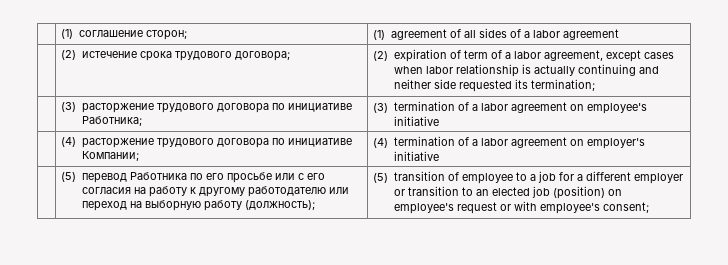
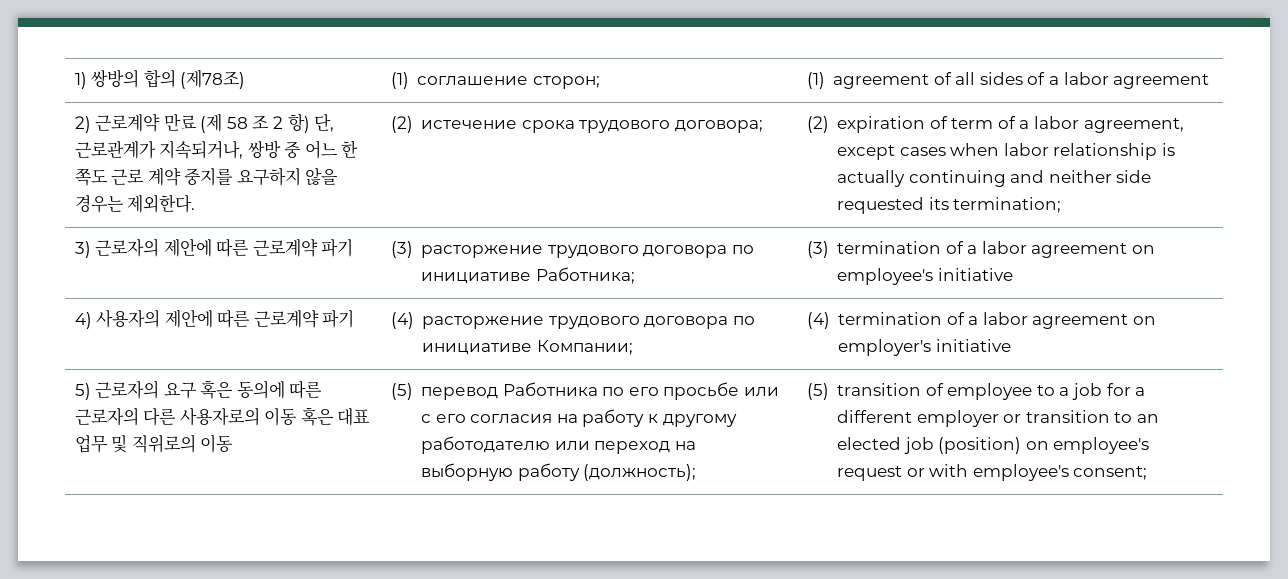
- | (1) соглашение сторон; | (1) agreement of all sides of a labor agreement
+ 1) 쌍방의 합의 (제78조) | (1) соглашение сторон; | (1) agreement of all sides of a labor agreement
+ 2) 근로계약 만료 (제 58 조 2 항) 단, 근로관계가 지속되거나, 쌍방 중 어느 한 쪽도 근로 계약 중지를 요구하지 않을 경우는 제외한다.
- | (3) расторжение трудового договора по инициативе Работника; | (3) termination of a labor agreement on employee's initiative
+ 3) 근로자의 제안에 따른 근로계약 파기 | (3) расторжение трудового договора по инициативе Работника; | (3) termination of a labor agreement on employee's initiative
- | (4) расторжение трудового договора по инициативе Компании; | (4) termination of a labor agreement on employer's initiative
+ 4) 사용자의 제안에 따른 근로계약 파기 | (4) расторжение трудового договора по инициативе Компании; | (4) termination of a labor agreement on employer's initiative
+ 5) 근로자의 요구 혹은 동의에 따른 근로자의 다른 사용자로의 이동 혹은 대표 업무 및 직위로의 이동

